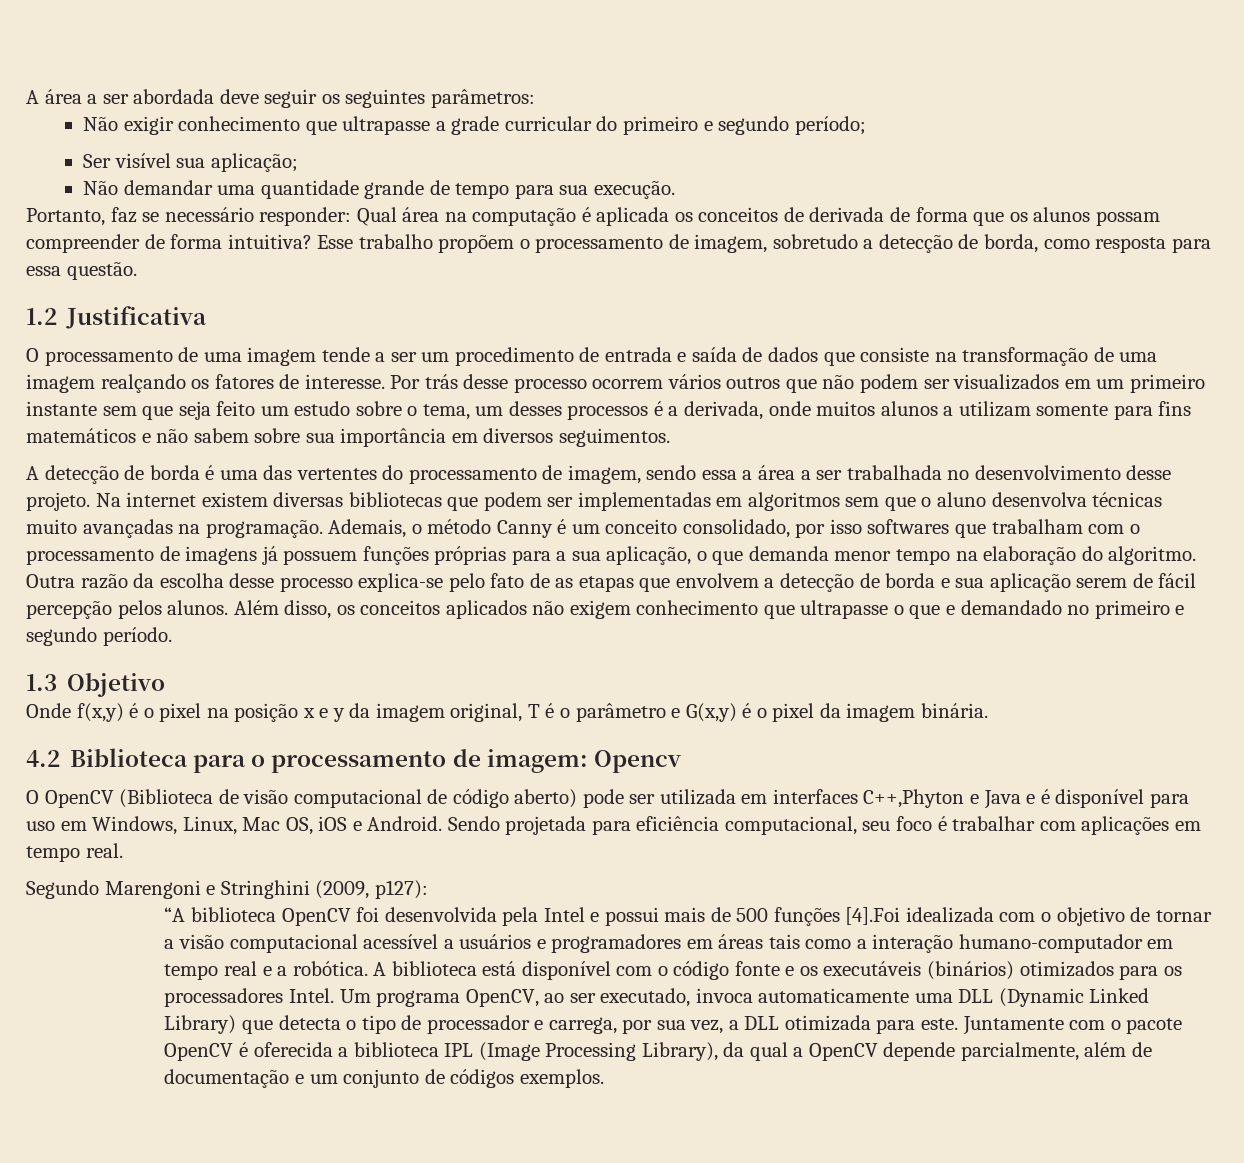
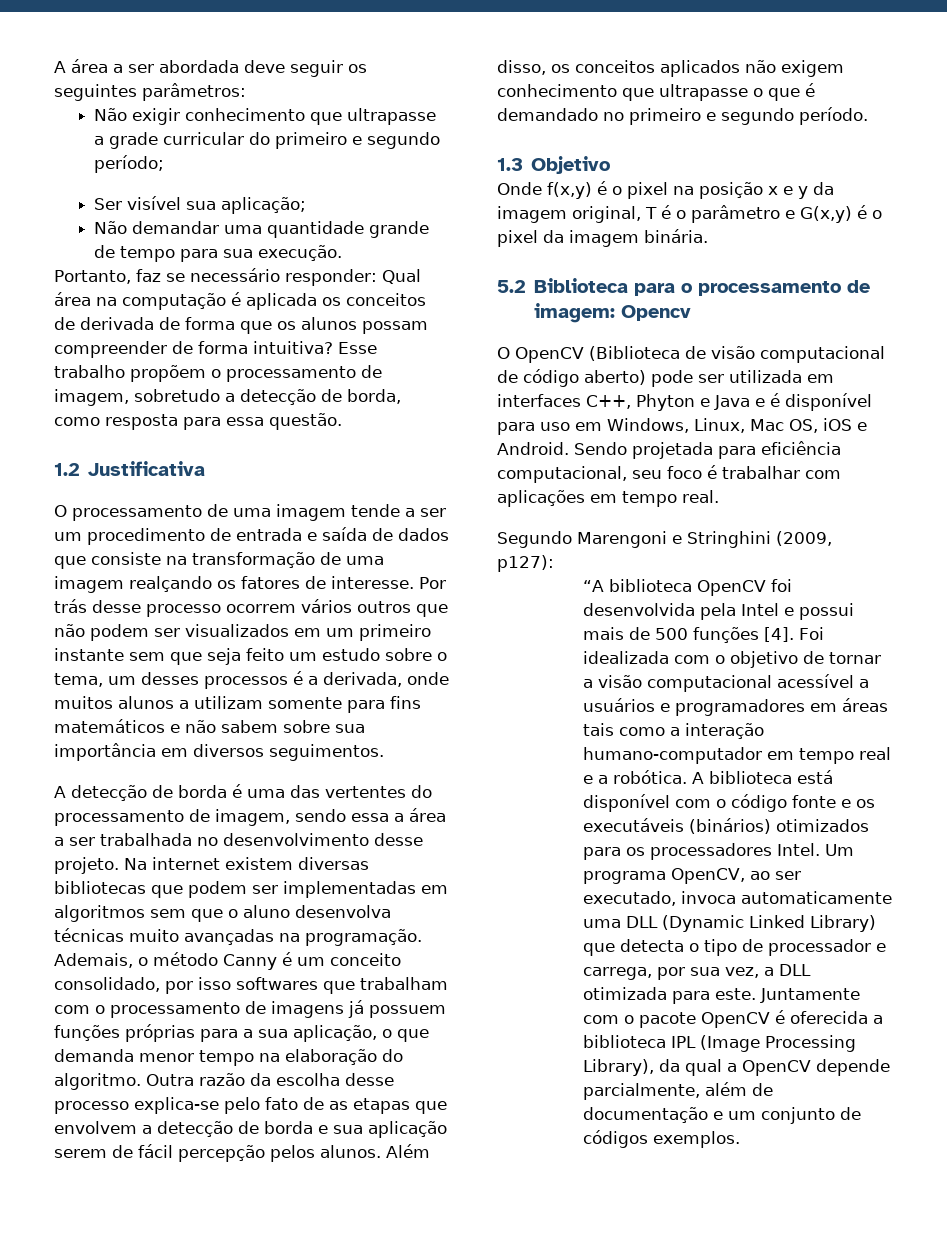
- Além disso, os conceitos aplicados não exigem conhecimento que ultrapasse o que e demandado no primeiro e segundo período.
+ Além disso, os conceitos aplicados não exigem conhecimento que ultrapasse o que é demandado no primeiro e segundo período.
- 4.2 Biblioteca para o processamento de imagem: Opencv
+ 5.2 Biblioteca para o processamento de imagem: Opencv
- O OpenCV (Biblioteca de visão computacional de código aberto) pode ser utilizada em interfaces C++,Phyton e Java e é disponível para uso em Windows, Linux, Mac OS, iOS e Android.
+ O OpenCV (Biblioteca de visão computacional de código aberto) pode ser utilizada em interfaces C++, Phyton e Java e é disponível para uso em Windows, Linux, Mac OS, iOS e Android.
- “A biblioteca OpenCV foi desenvolvida pela Intel e possui mais de 500 funções [4].Foi idealizada com o objetivo de tornar a visão computacional acessível a usuários e programadores em áreas tais como a interação humano-computador em tempo real e a robótica.
+ “A biblioteca OpenCV foi desenvolvida pela Intel e possui mais de 500 funções [4]. Foi idealizada com o objetivo de tornar a visão computacional acessível a usuários e programadores em áreas tais como a interação humano-computador em tempo real e a robótica.

